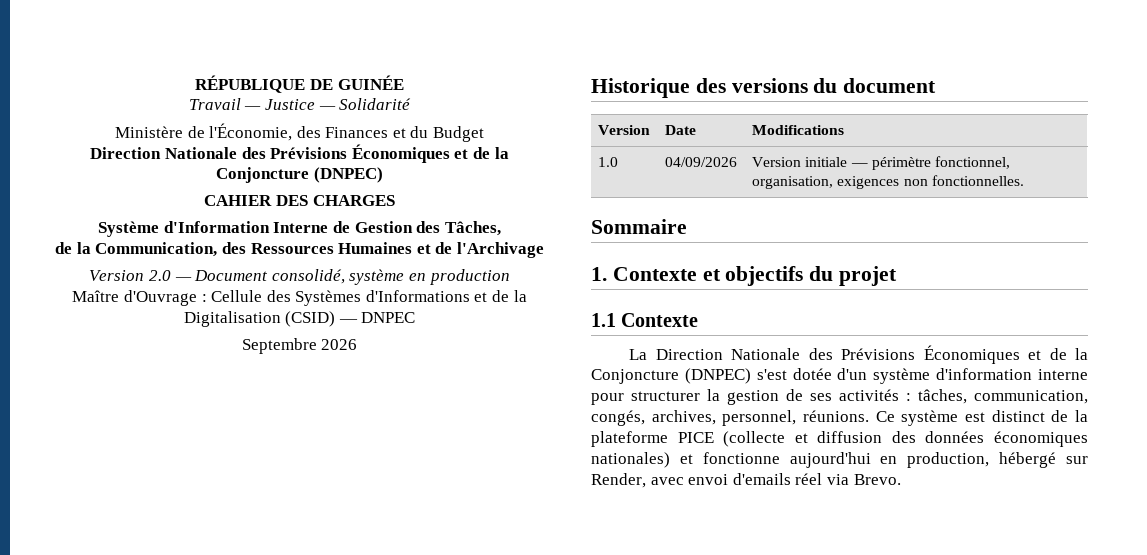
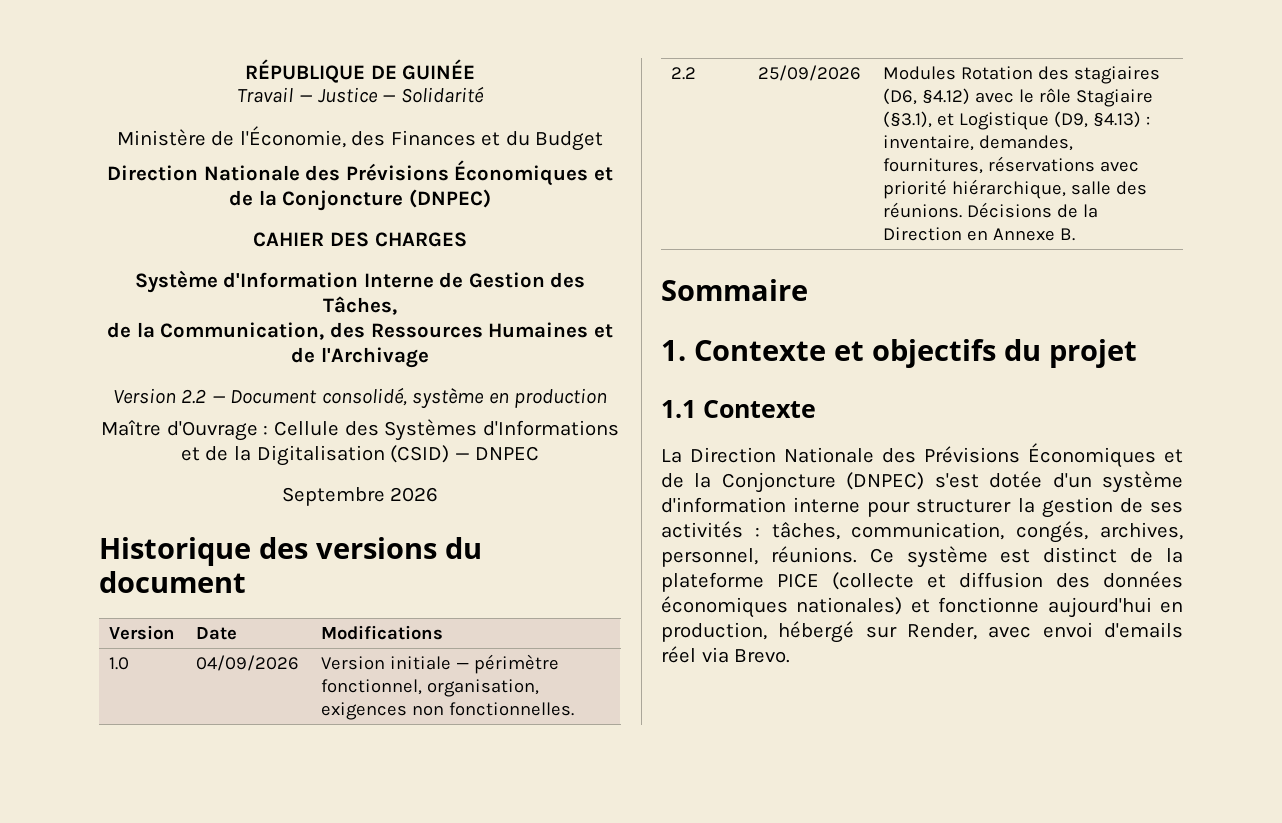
- Version 2.0 — Document consolidé, système en production
+ Version 2.2 — Document consolidé, système en production
+ 2.2 | 25/09/2026 | Modules Rotation des stagiaires (D6, §4.12) avec le rôle Stagiaire (§3.1), et Logistique (D9, §4.13) : inventaire, demandes, fournitures, réservations avec priorité hiérarchique, salle des réunions. Décisions de la Direction en Annexe B.

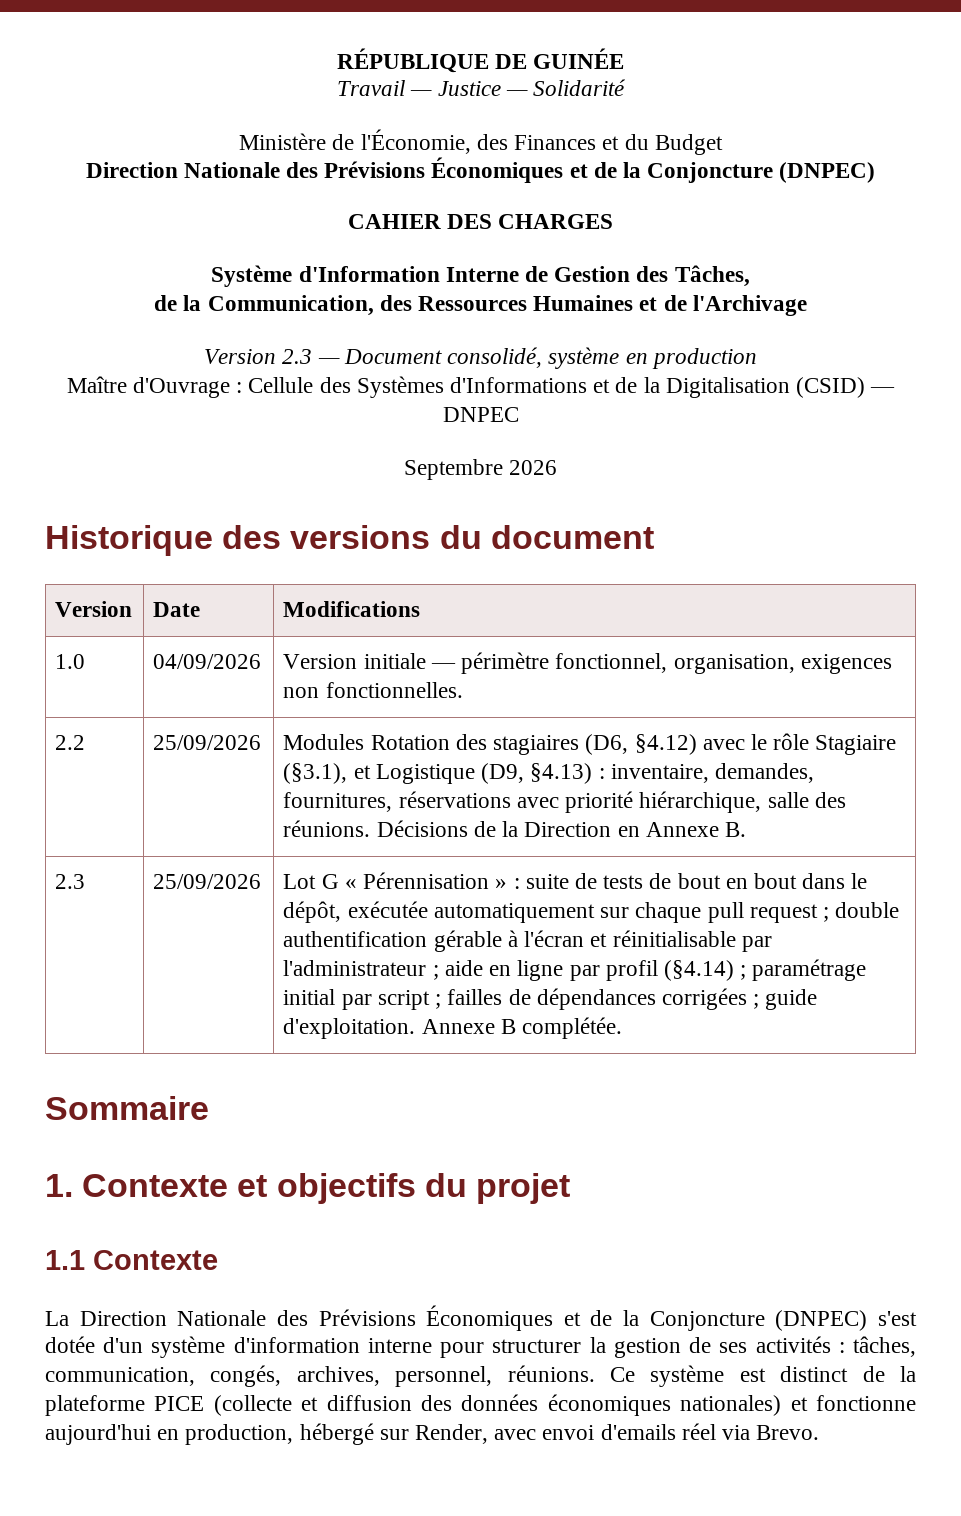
- Version 2.2 — Document consolidé, système en production
+ Version 2.3 — Document consolidé, système en production
+ 2.3 | 25/09/2026 | Lot G « Pérennisation » : suite de tests de bout en bout dans le dépôt, exécutée automatiquement sur chaque pull request ; double authentification gérable à l'écran et réinitialisable par l'administrateur ; aide en ligne par profil (§4.14) ; paramétrage initial par script ; failles de dépendances corrigées ; guide d'exploitation. Annexe B complétée.

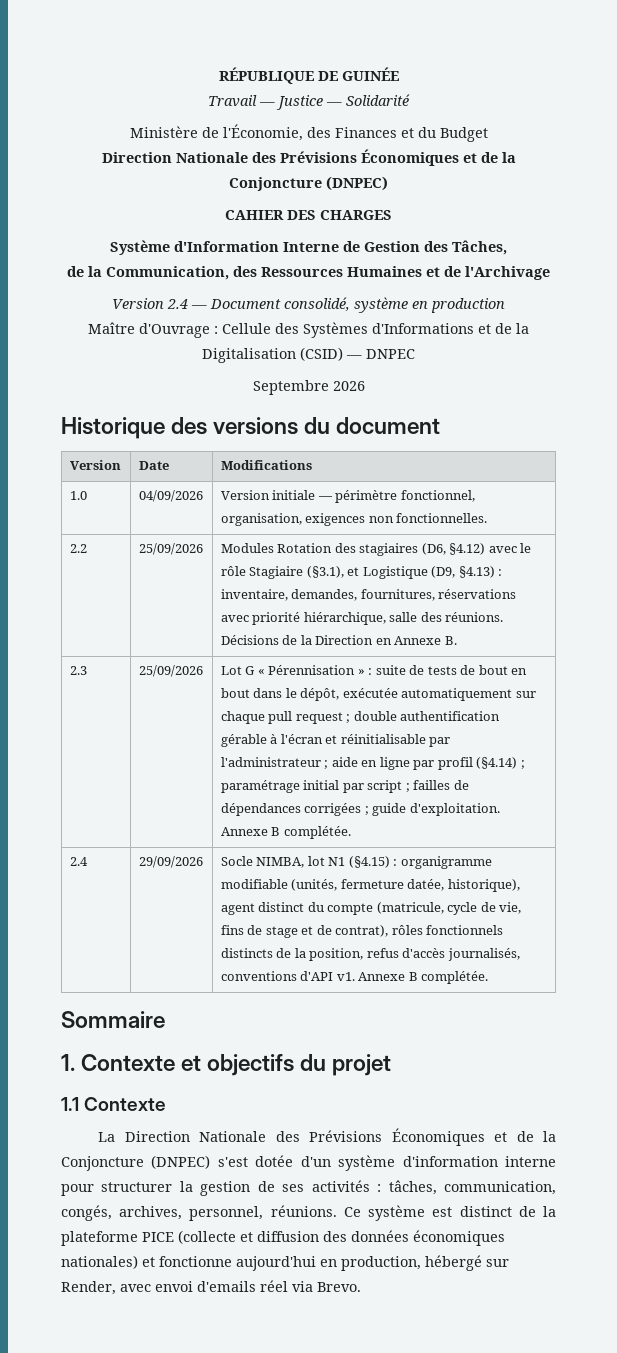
- Version 2.3 — Document consolidé, système en production
+ Version 2.4 — Document consolidé, système en production
+ 2.4 | 29/09/2026 | Socle NIMBA, lot N1 (§4.15) : organigramme modifiable (unités, fermeture datée, historique), agent distinct du compte (matricule, cycle de vie, fins de stage et de contrat), rôles fonctionnels distincts de la position, refus d'accès journalisés, conventions d'API v1. Annexe B complétée.

